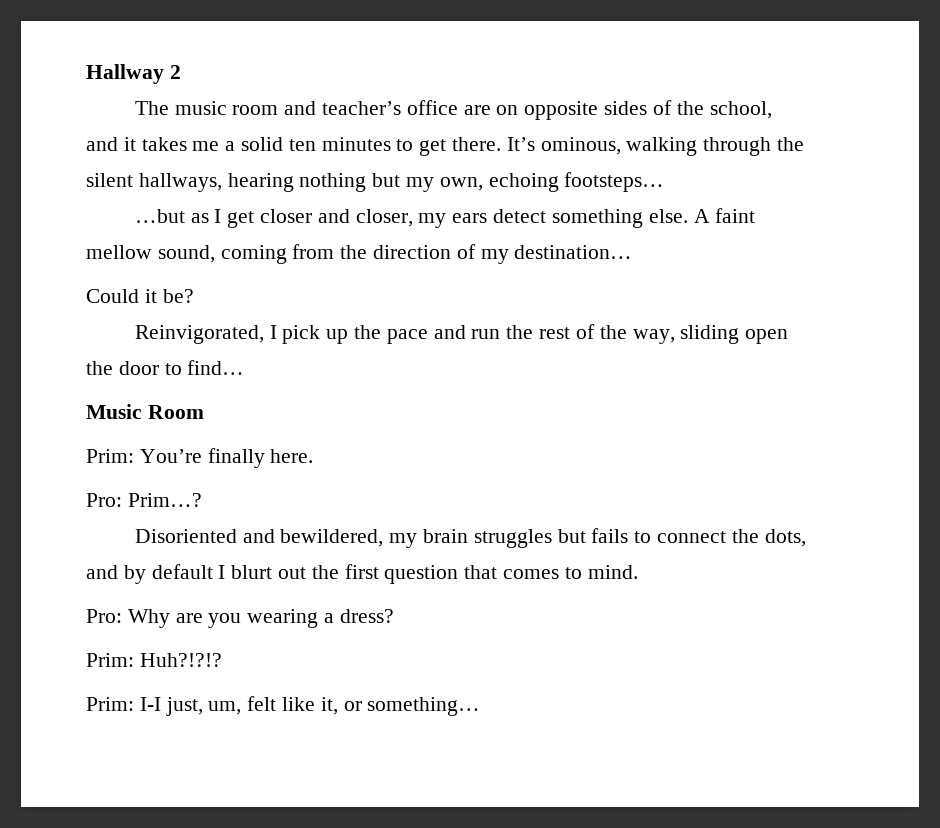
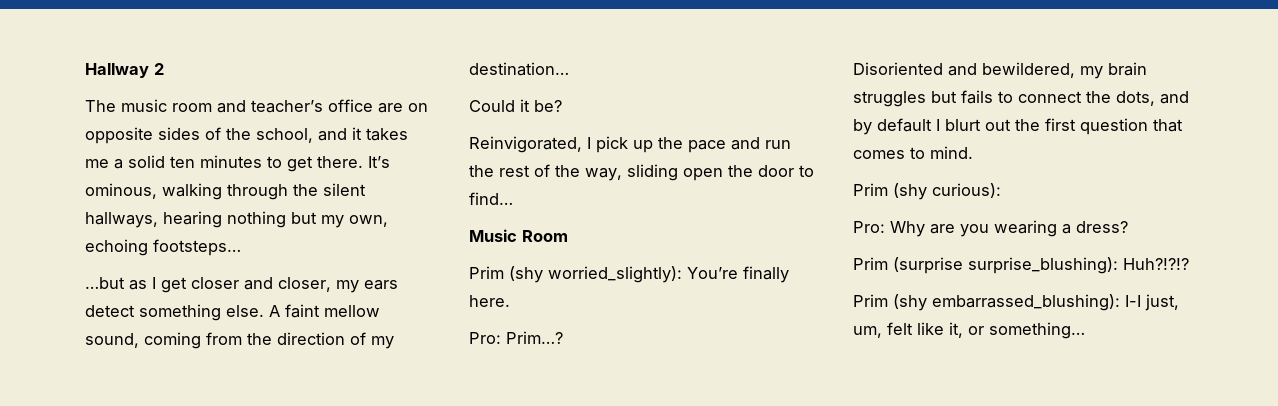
- Prim: You’re finally here.
+ Prim (shy worried_slightly): You’re finally here.
+ Prim (shy curious):
- Prim: Huh?!?!?
- Prim: I-I just, um, felt like it, or something…
+ Prim (surprise surprise_blushing): Huh?!?!?
+ Prim (shy embarrassed_blushing): I-I just, um, felt like it, or something…

